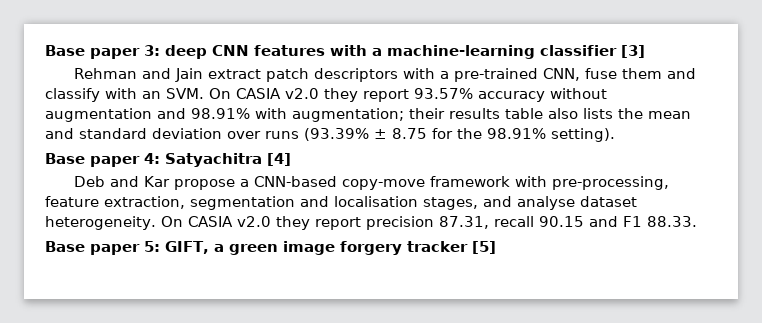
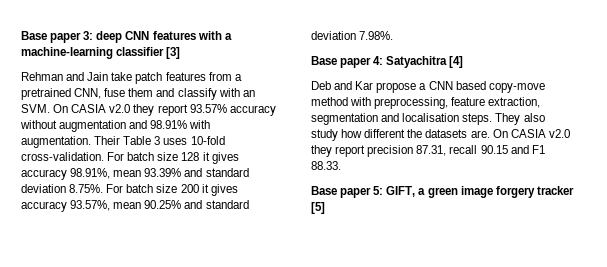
- Rehman and Jain extract patch descriptors with a pre-trained CNN, fuse them and classify with an SVM. On CASIA v2.0 they report 93.57% accuracy without augmentation and 98.91% with augmentation; their results table also lists the mean and standard deviation over runs (93.39% ± 8.75 for the 98.91% setting).
+ Rehman and Jain take patch features from a pretrained CNN, fuse them and classify with an SVM. On CASIA v2.0 they report 93.57% accuracy without augmentation and 98.91% with augmentation. Their Table 3 uses 10-fold cross-validation. For batch size 128 it gives accuracy 98.91%, mean 93.39% and standard deviation 8.75%. For batch size 200 it gives accuracy 93.57%, mean 90.25% and standard deviation 7.98%.
- Deb and Kar propose a CNN-based copy-move framework with pre-processing, feature extraction, segmentation and localisation stages, and analyse dataset heterogeneity.
+ Deb and Kar propose a CNN based copy-move method with preprocessing, feature extraction, segmentation and localisation steps. They also study how different the datasets are.

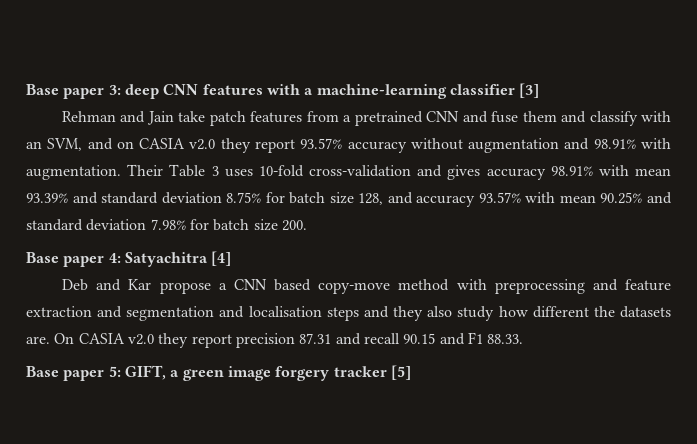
- Rehman and Jain take patch features from a pretrained CNN, fuse them and classify with an SVM. On CASIA v2.0 they report 93.57% accuracy without augmentation and 98.91% with augmentation.
+ Rehman and Jain take patch features from a pretrained CNN and fuse them and classify with an SVM, and on CASIA v2.0 they report 93.57% accuracy without augmentation and 98.91% with augmentation.
- Their Table 3 uses 10-fold cross-validation. For batch size 128 it gives accuracy 98.91%, mean 93.39% and standard deviation 8.75%. For batch size 200 it gives accuracy 93.57%, mean 90.25% and standard deviation 7.98%.
+ Their Table 3 uses 10-fold cross-validation and gives accuracy 98.91% with mean 93.39% and standard deviation 8.75% for batch size 128, and accuracy 93.57% with mean 90.25% and standard deviation 7.98% for batch size 200.
- Deb and Kar propose a CNN based copy-move method with preprocessing, feature extraction, segmentation and localisation steps. They also study how different the datasets are.
+ Deb and Kar propose a CNN based copy-move method with preprocessing and feature extraction and segmentation and localisation steps and they also study how different the datasets are.
- On CASIA v2.0 they report precision 87.31, recall 90.15 and F1 88.33.
+ On CASIA v2.0 they report precision 87.31 and recall 90.15 and F1 88.33.

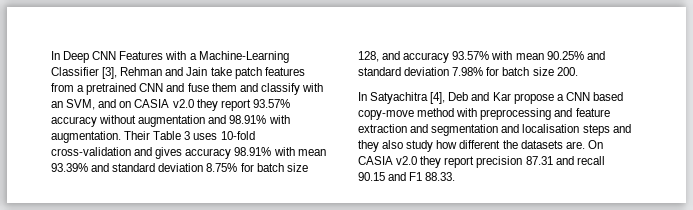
- Base paper 3: deep CNN features with a machine-learning classifier [3]
- Rehman and Jain take patch features from a pretrained CNN and fuse them and classify with an SVM, and on CASIA v2.0 they report 93.57% accuracy without augmentation and 98.91% with augmentation.
+ In Deep CNN Features with a Machine-Learning Classifier [3], Rehman and Jain take patch features from a pretrained CNN and fuse them and classify with an SVM, and on CASIA v2.0 they report 93.57% accuracy without augmentation and 98.91% with augmentation.
- Base paper 4: Satyachitra [4]
- Deb and Kar propose a CNN based copy-move method with preprocessing and feature extraction and segmentation and localisation steps and they also study how different the datasets are.
+ In Satyachitra [4], Deb and Kar propose a CNN based copy-move method with preprocessing and feature extraction and segmentation and localisation steps and they also study how different the datasets are.
- Base paper 5: GIFT, a green image forgery tracker [5]

